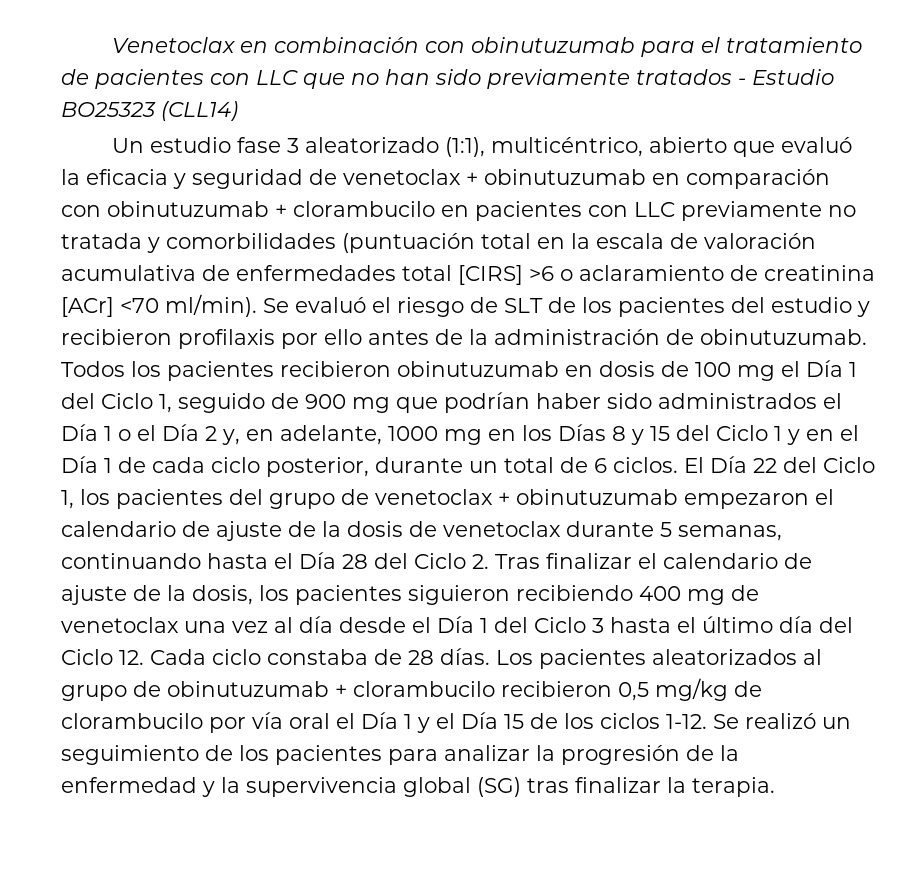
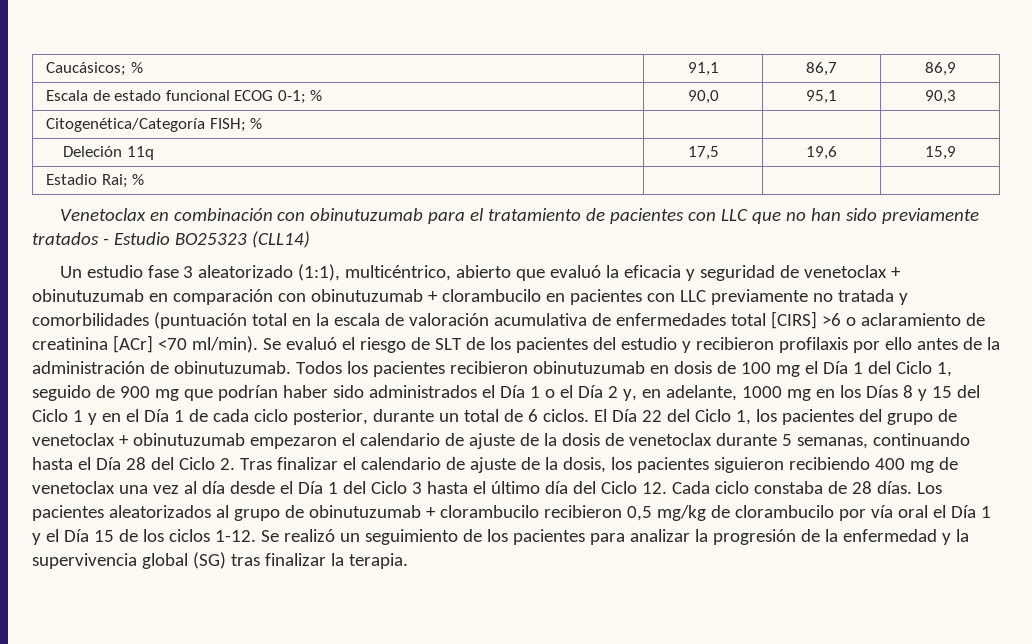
+ Caucásicos; % | 91,1 | 86,7 | 86,9
+ Escala de estado funcional ECOG 0-1; % | 90,0 | 95,1 | 90,3
+ Citogenética/Categoría FISH; % | | |
+ Deleción 11q | 17,5 | 19,6 | 15,9
+ Estadio Rai; % | | |

